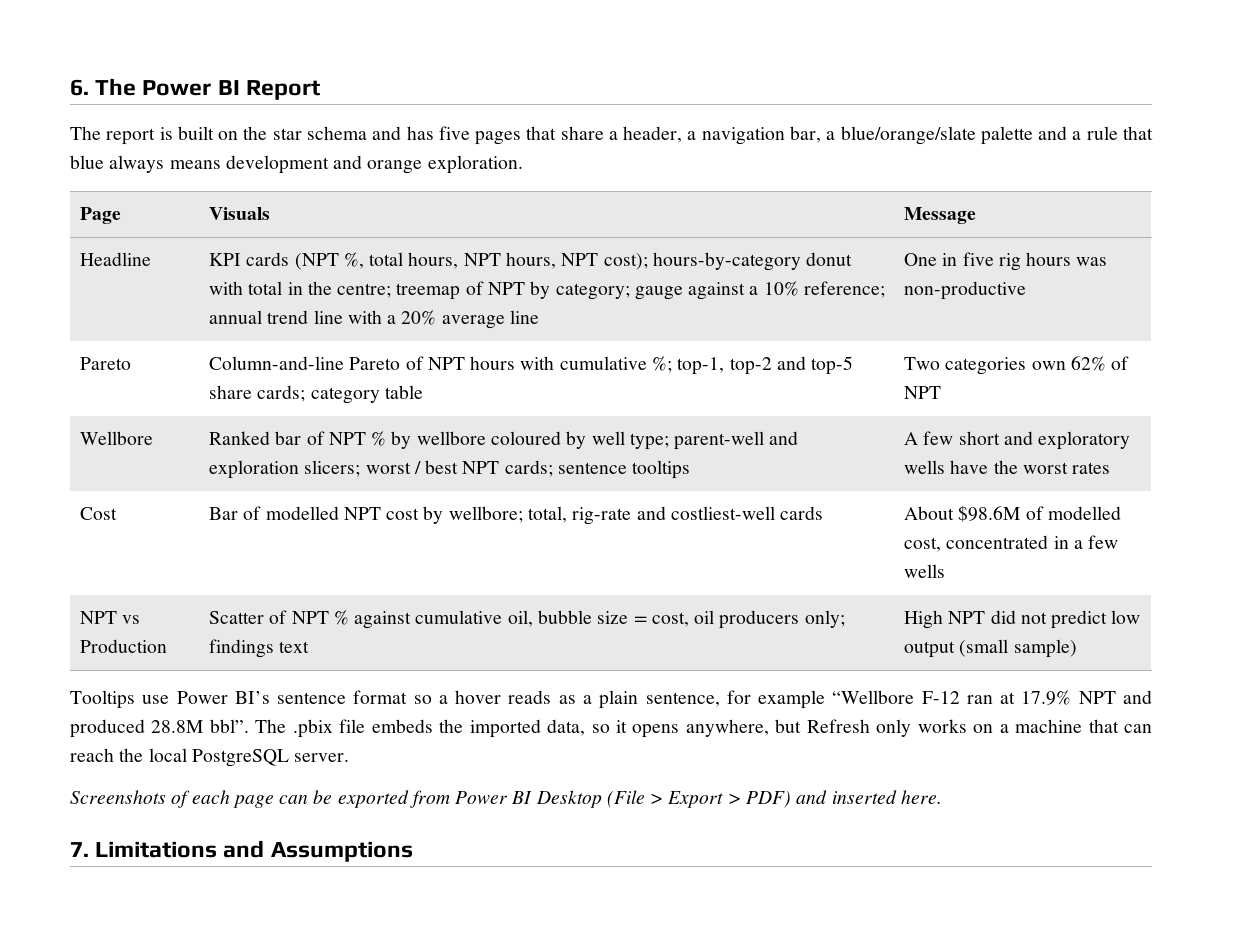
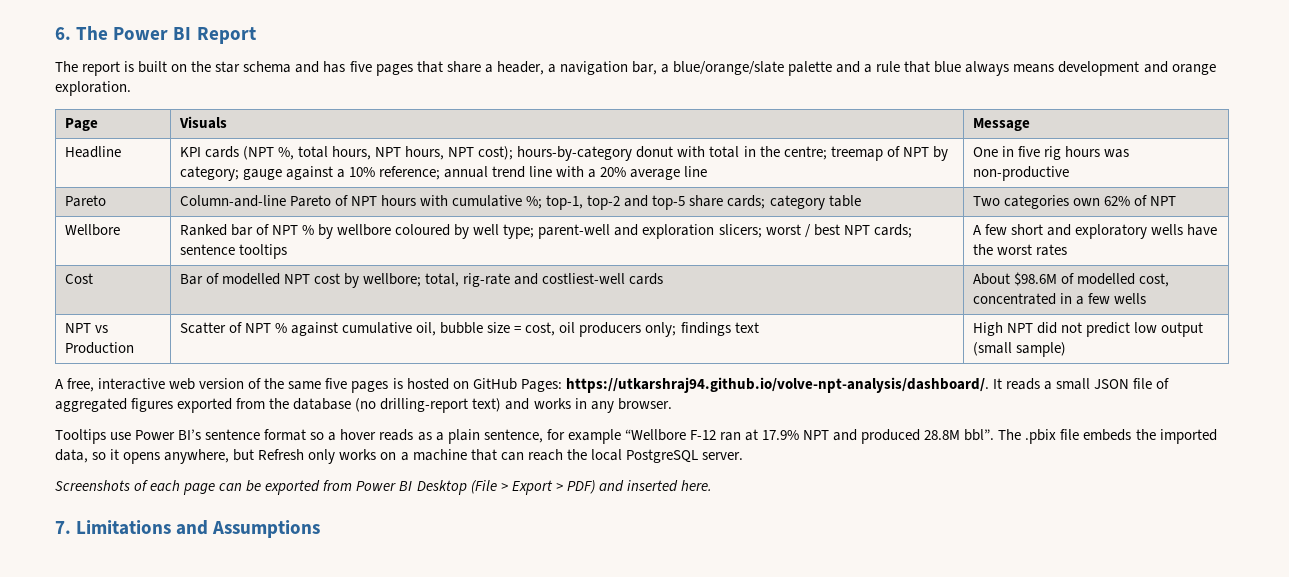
+ A free, interactive web version of the same five pages is hosted on GitHub Pages: https://utkarshraj94.github.io/volve-npt-analysis/dashboard/. It reads a small JSON file of aggregated figures exported from the database (no drilling-report text) and works in any browser.

